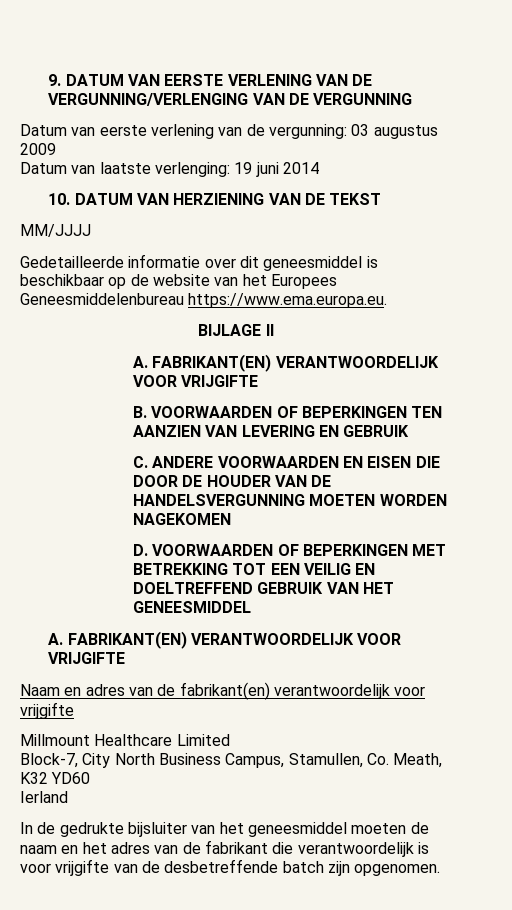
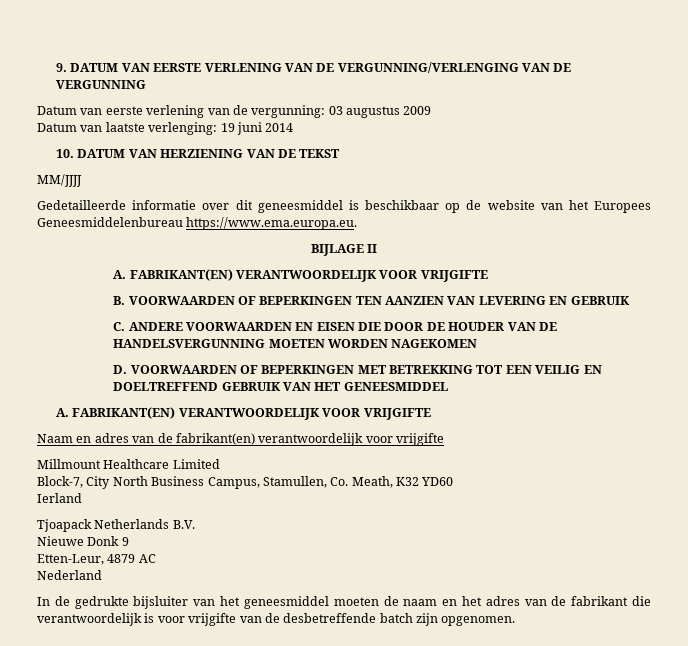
+ Tjoapack Netherlands B.V.
+ Nieuwe Donk 9
+ Etten-Leur, 4879 AC
+ Nederland

